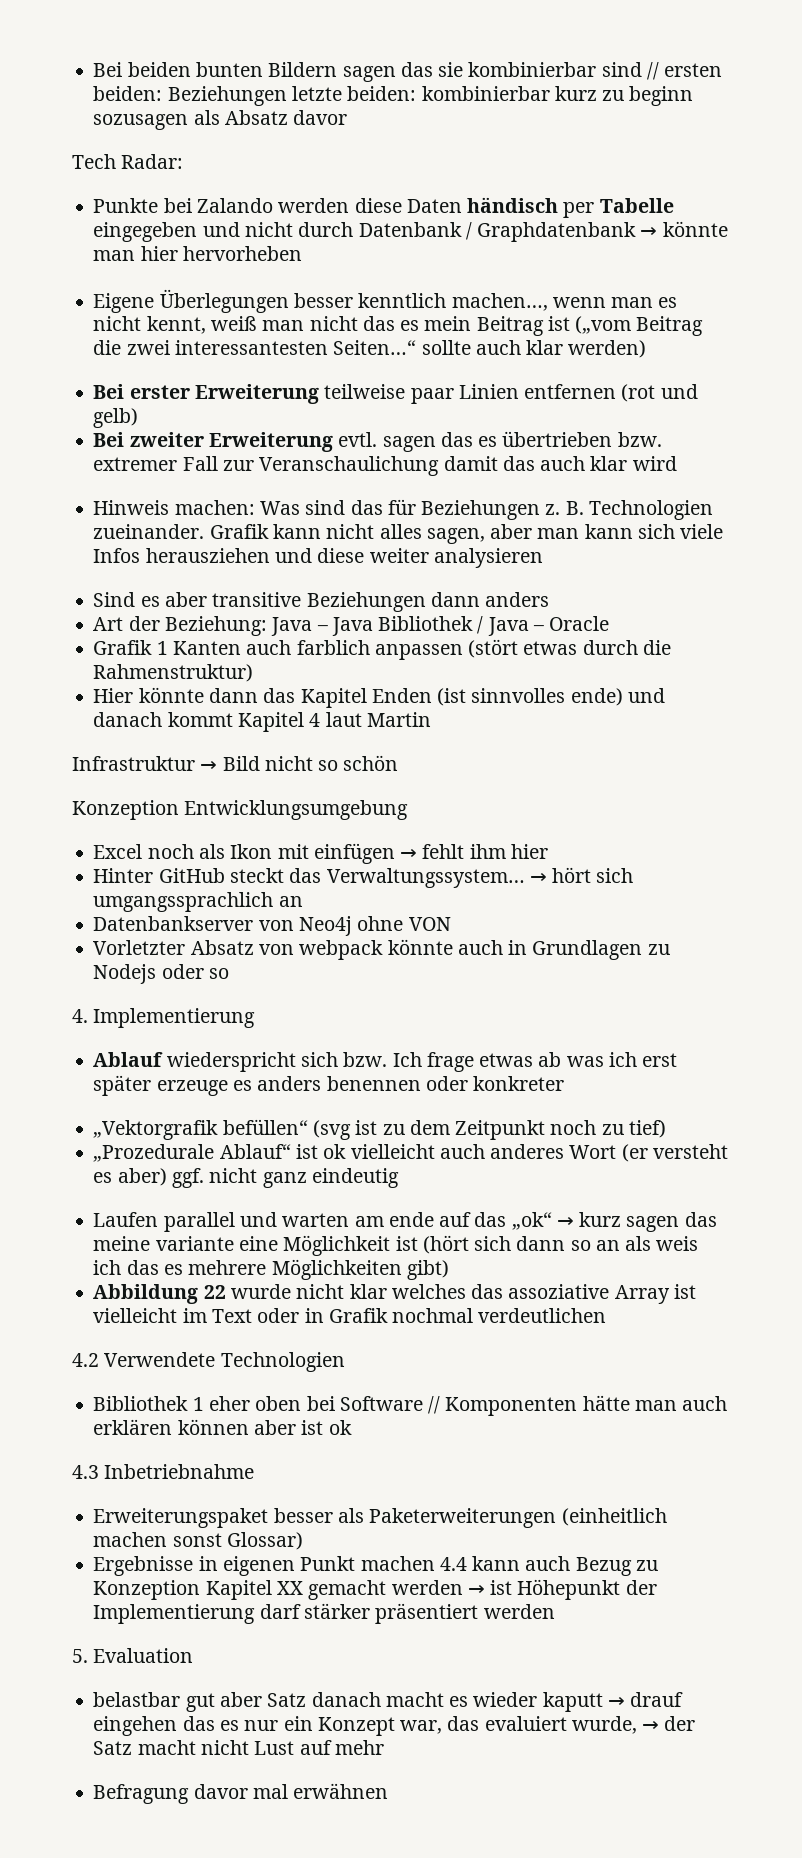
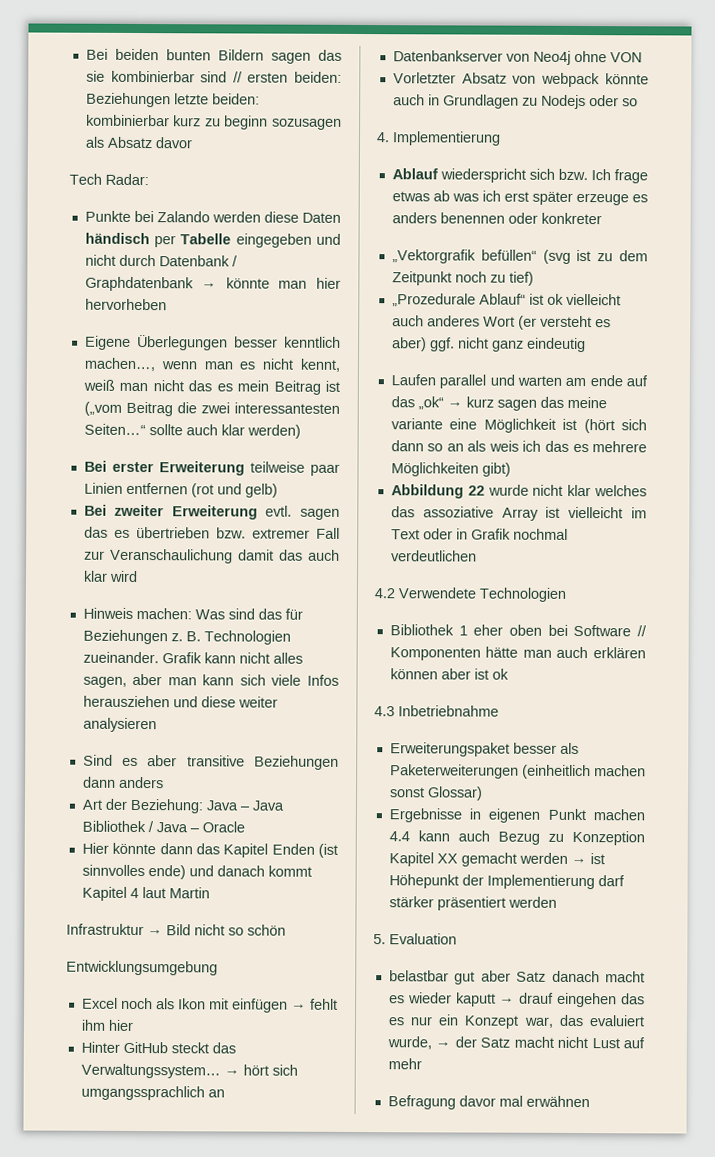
- Grafik 1 Kanten auch farblich anpassen (stört etwas durch die Rahmenstruktur)
- Konzeption Entwicklungsumgebung
+ Entwicklungsumgebung

